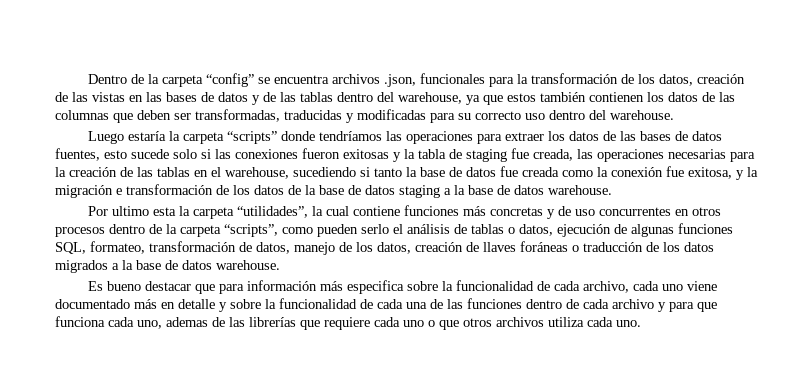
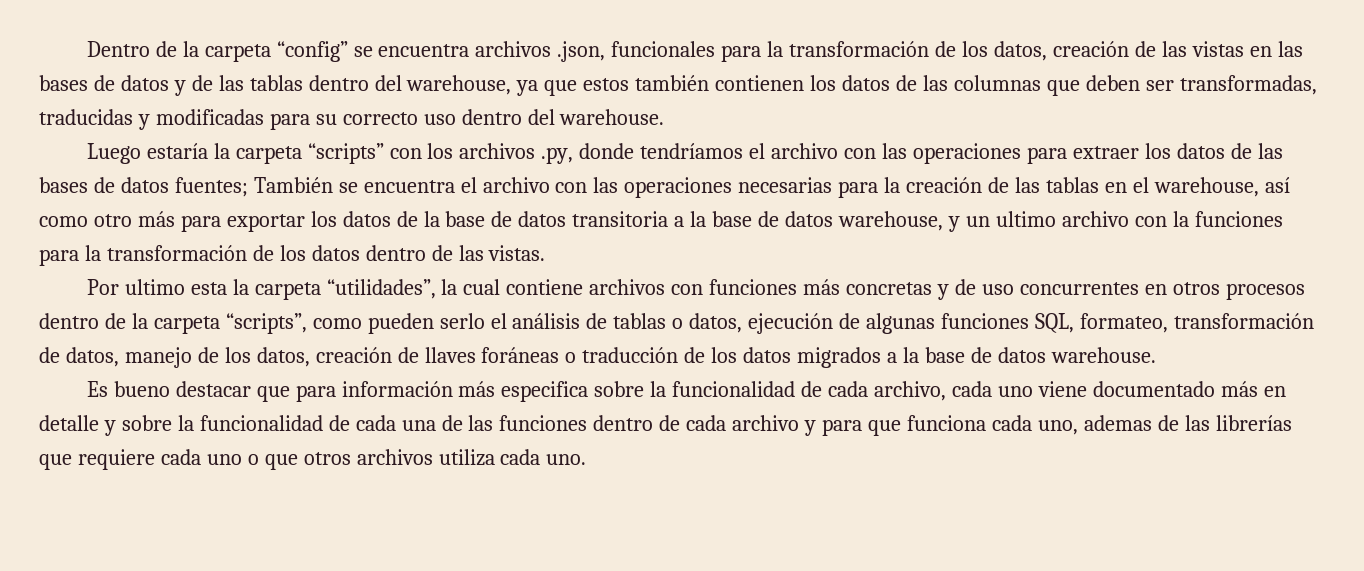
- Luego estaría la carpeta “scripts” donde tendríamos las operaciones para extraer los datos de las bases de datos fuentes, esto sucede solo si las conexiones fueron exitosas y la tabla de staging fue creada, las operaciones necesarias para la creación de las tablas en el warehouse, sucediendo si tanto la base de datos fue creada como la conexión fue exitosa, y la migración e transformación de los datos de la base de datos staging a la base de datos warehouse.
+ Luego estaría la carpeta “scripts” con los archivos .py, donde tendríamos el archivo con las operaciones para extraer los datos de las bases de datos fuentes; También se encuentra el archivo con las operaciones necesarias para la creación de las tablas en el warehouse, así como otro más para exportar los datos de la base de datos transitoria a la base de datos warehouse, y un ultimo archivo con la funciones para la transformación de los datos dentro de las vistas.
- Por ultimo esta la carpeta “utilidades”, la cual contiene funciones más concretas y de uso concurrentes en otros procesos dentro de la carpeta “scripts”, como pueden serlo el análisis de tablas o datos, ejecución de algunas funciones SQL, formateo, transformación de datos, manejo de los datos, creación de llaves foráneas o traducción de los datos migrados a la base de datos warehouse.
+ Por ultimo esta la carpeta “utilidades”, la cual contiene archivos con funciones más concretas y de uso concurrentes en otros procesos dentro de la carpeta “scripts”, como pueden serlo el análisis de tablas o datos, ejecución de algunas funciones SQL, formateo, transformación de datos, manejo de los datos, creación de llaves foráneas o traducción de los datos migrados a la base de datos warehouse.

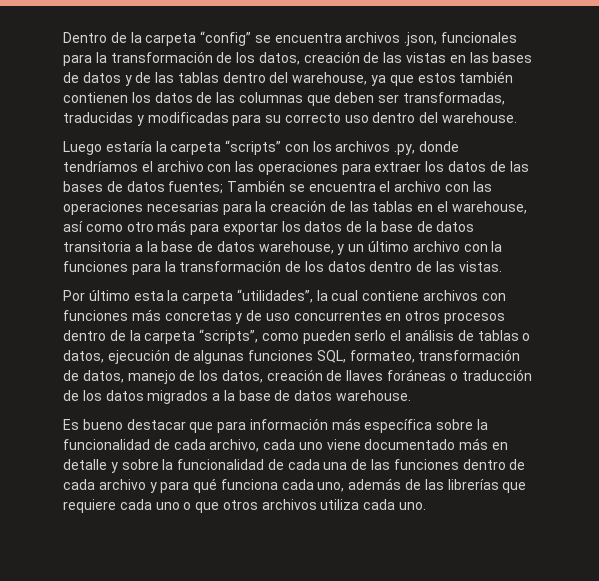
- También se encuentra el archivo con las operaciones necesarias para la creación de las tablas en el warehouse, así como otro más para exportar los datos de la base de datos transitoria a la base de datos warehouse, y un ultimo archivo con la funciones para la transformación de los datos dentro de las vistas.
+ También se encuentra el archivo con las operaciones necesarias para la creación de las tablas en el warehouse, así como otro más para exportar los datos de la base de datos transitoria a la base de datos warehouse, y un último archivo con la funciones para la transformación de los datos dentro de las vistas.
- Por ultimo esta la carpeta “utilidades”, la cual contiene archivos con funciones más concretas y de uso concurrentes en otros procesos dentro de la carpeta “scripts”, como pueden serlo el análisis de tablas o datos, ejecución de algunas funciones SQL, formateo, transformación de datos, manejo de los datos, creación de llaves foráneas o traducción de los datos migrados a la base de datos warehouse.
+ Por último esta la carpeta “utilidades”, la cual contiene archivos con funciones más concretas y de uso concurrentes en otros procesos dentro de la carpeta “scripts”, como pueden serlo el análisis de tablas o datos, ejecución de algunas funciones SQL, formateo, transformación de datos, manejo de los datos, creación de llaves foráneas o traducción de los datos migrados a la base de datos warehouse.
- Es bueno destacar que para información más especifica sobre la funcionalidad de cada archivo, cada uno viene documentado más en detalle y sobre la funcionalidad de cada una de las funciones dentro de cada archivo y para que funciona cada uno, ademas de las librerías que requiere cada uno o que otros archivos utiliza cada uno.
+ Es bueno destacar que para información más específica sobre la funcionalidad de cada archivo, cada uno viene documentado más en detalle y sobre la funcionalidad de cada una de las funciones dentro de cada archivo y para qué funciona cada uno, además de las librerías que requiere cada uno o que otros archivos utiliza cada uno.

